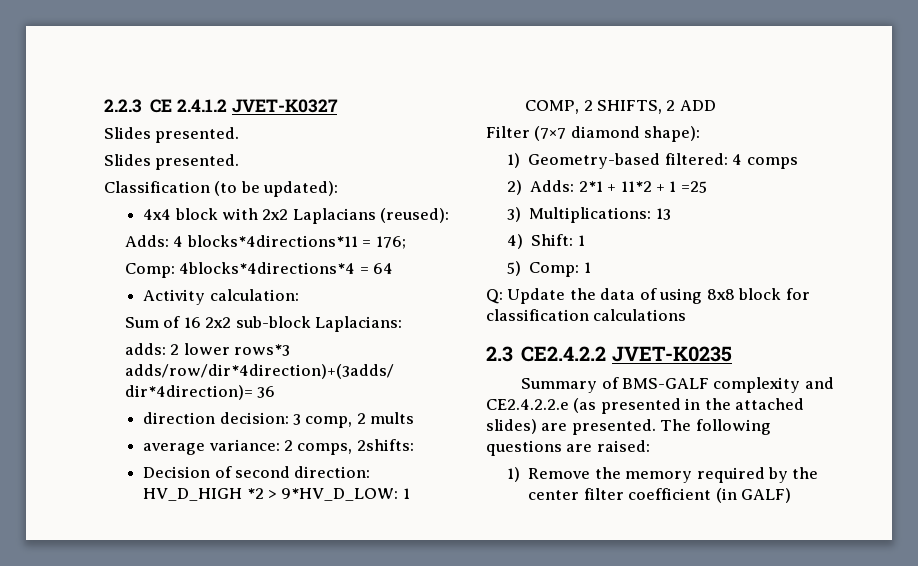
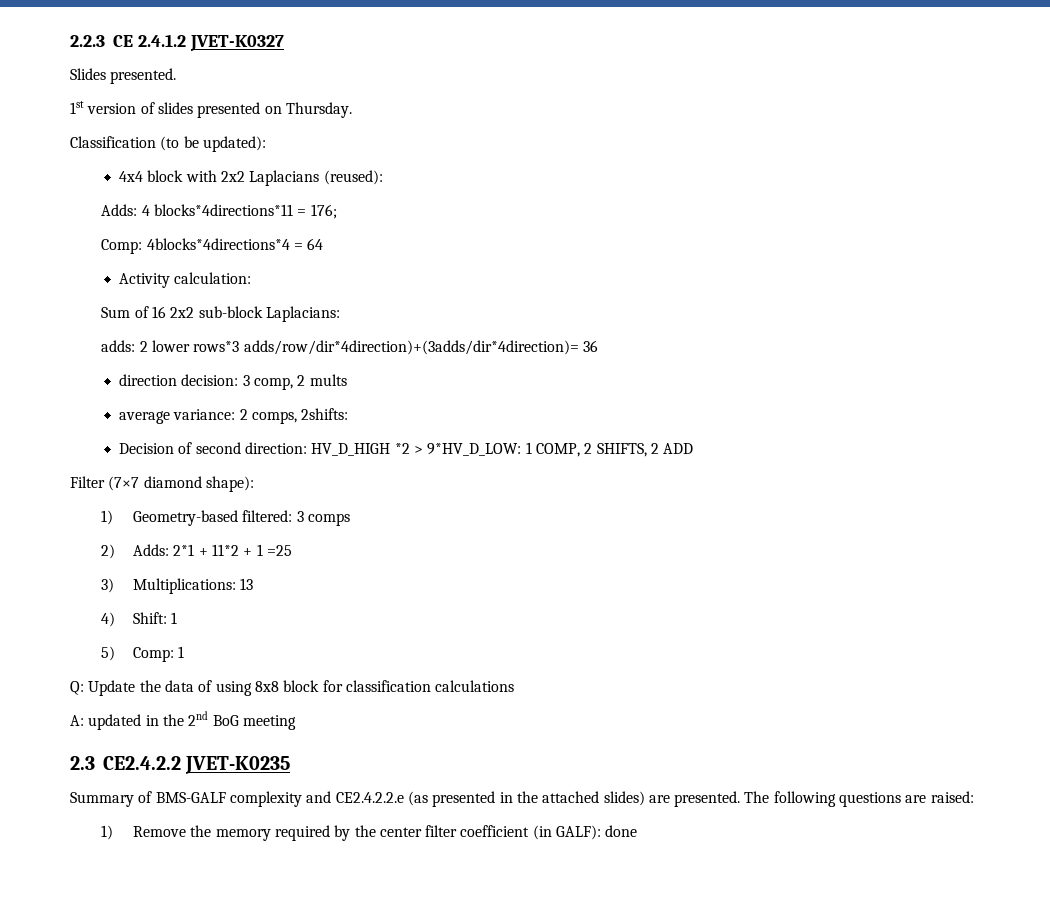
  2.2.3 CE 2.4.1.2 JVET-K0327
  Slides presented.
- Slides presented.
+ 1st version of slides presented on Thursday.
- 1) Geometry-based filtered: 4 comps
+ 1) Geometry-based filtered: 3 comps
+ A: updated in the 2nd BoG meeting
- 1) Remove the memory required by the center filter coefficient (in GALF)
+ 1) Remove the memory required by the center filter coefficient (in GALF): done

